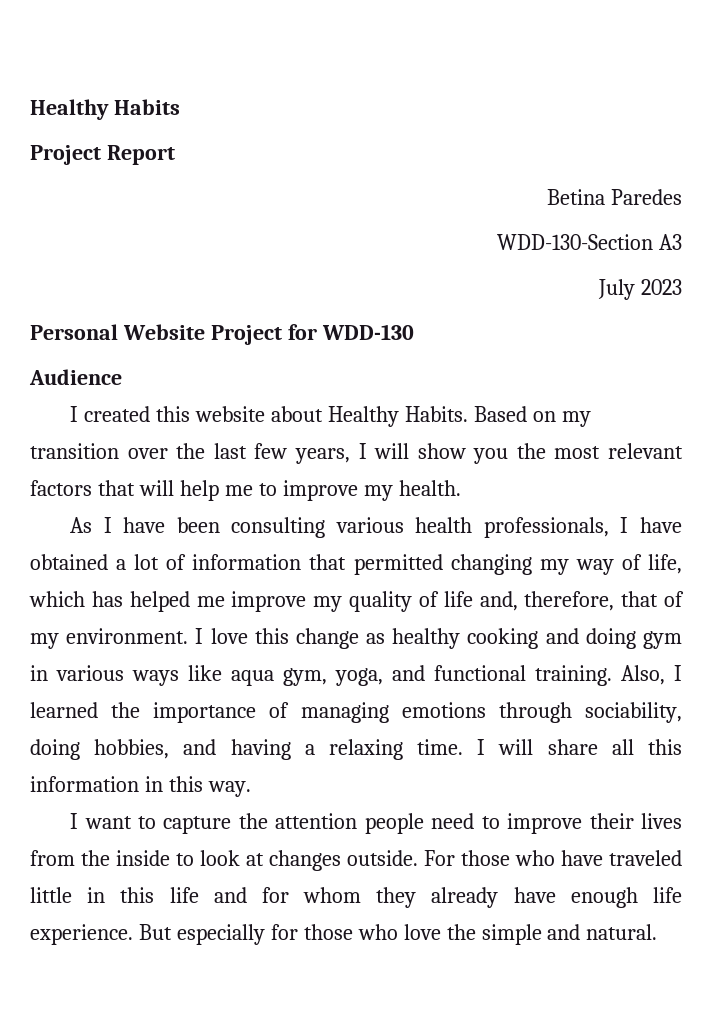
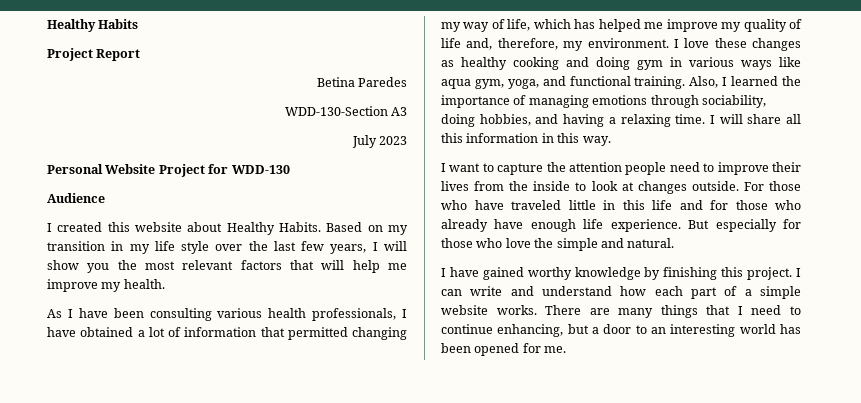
- Based on my transition over the last few years, I will show you the most relevant factors that will help me to improve my health.
+ Based on my transition in my life style over the last few years, I will show you the most relevant factors that will help me improve my health.
- As I have been consulting various health professionals, I have obtained a lot of information that permitted changing my way of life, which has helped me improve my quality of life and, therefore, that of my environment.
+ As I have been consulting various health professionals, I have obtained a lot of information that permitted changing my way of life, which has helped me improve my quality of life and, therefore, my environment.
- I love this change as healthy cooking and doing gym in various ways like aqua gym, yoga, and functional training.
+ I love these changes as healthy cooking and doing gym in various ways like aqua gym, yoga, and functional training.
- For those who have traveled little in this life and for whom they already have enough life experience.
+ For those who have traveled little in this life and for those who already have enough life experience.
+ I have gained worthy knowledge by finishing this project. I can write and understand how each part of a simple website works. There are many things that I need to continue enhancing, but a door to an interesting world has been opened for me.

